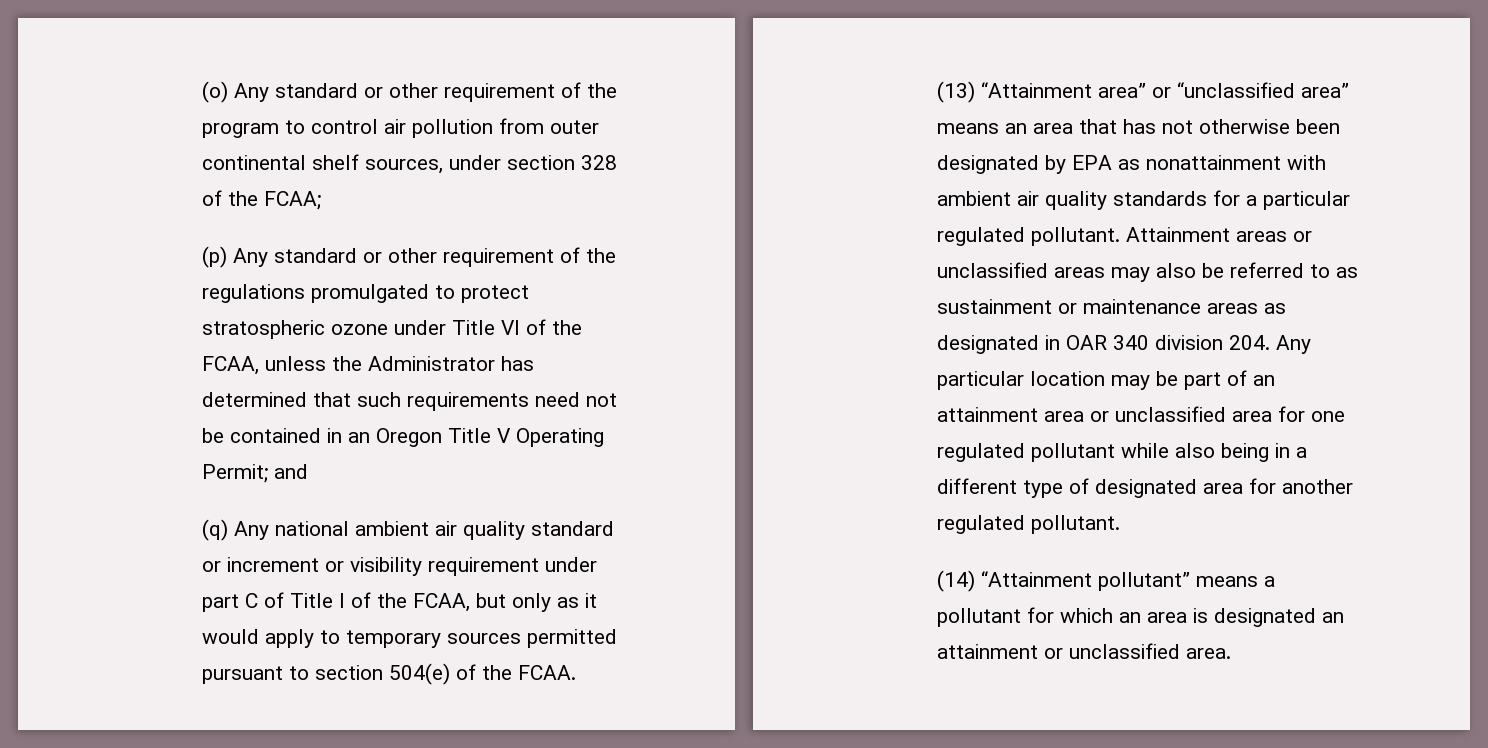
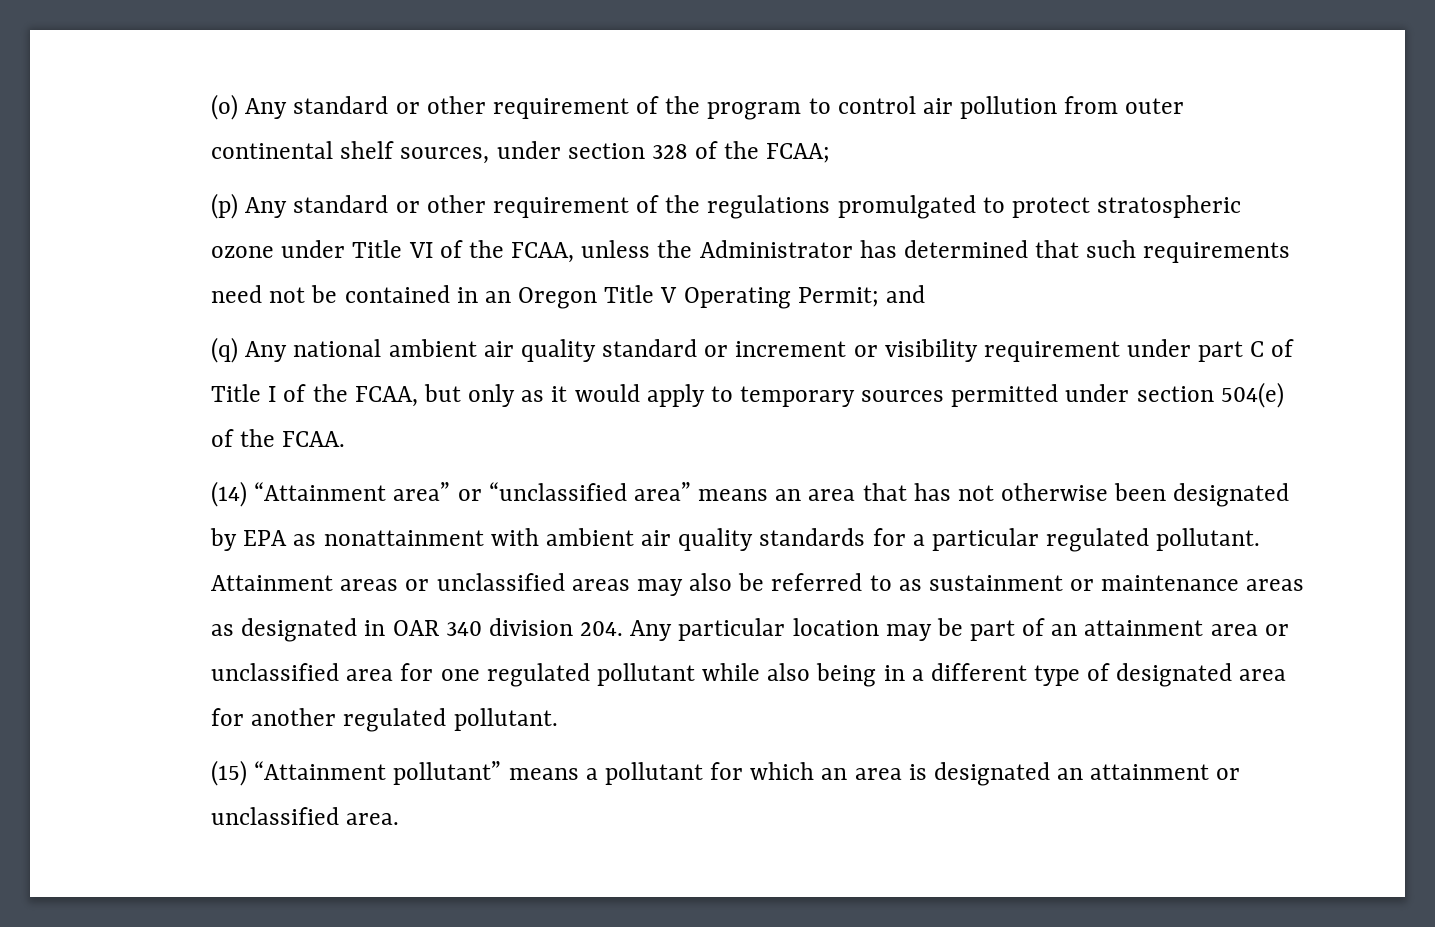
- (q) Any national ambient air quality standard or increment or visibility requirement under part C of Title I of the FCAA, but only as it would apply to temporary sources permitted pursuant to section 504(e) of the FCAA.
+ (q) Any national ambient air quality standard or increment or visibility requirement under part C of Title I of the FCAA, but only as it would apply to temporary sources permitted under section 504(e) of the FCAA.
- (13) “Attainment area” or “unclassified area” means an area that has not otherwise been designated by EPA as nonattainment with ambient air quality standards for a particular regulated pollutant.
+ (14) “Attainment area” or “unclassified area” means an area that has not otherwise been designated by EPA as nonattainment with ambient air quality standards for a particular regulated pollutant.
- (14) “Attainment pollutant” means a pollutant for which an area is designated an attainment or unclassified area.
+ (15) “Attainment pollutant” means a pollutant for which an area is designated an attainment or unclassified area.

